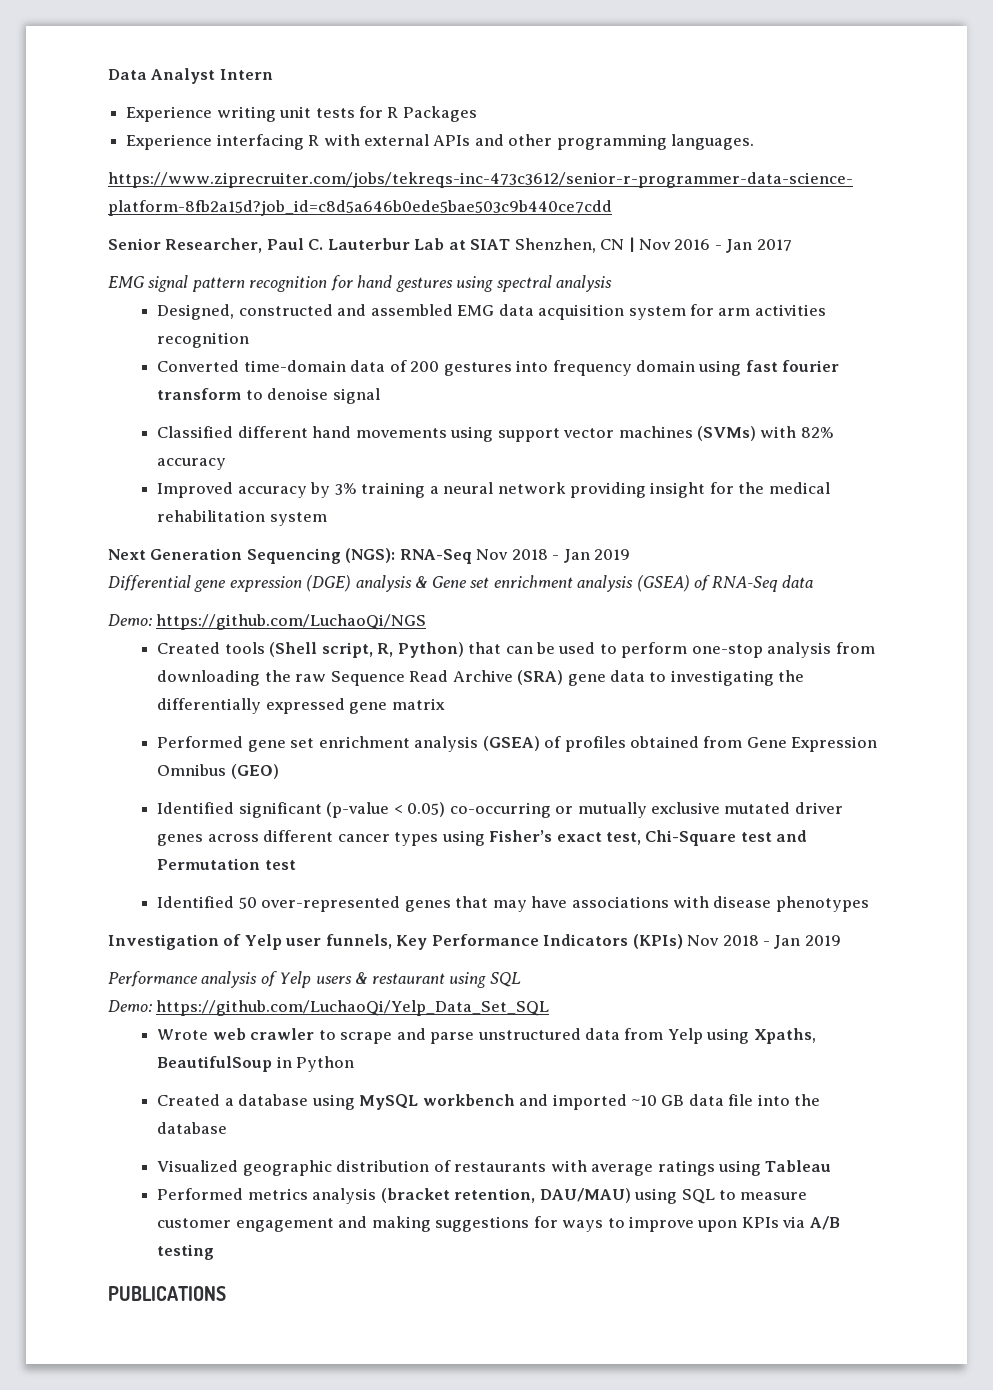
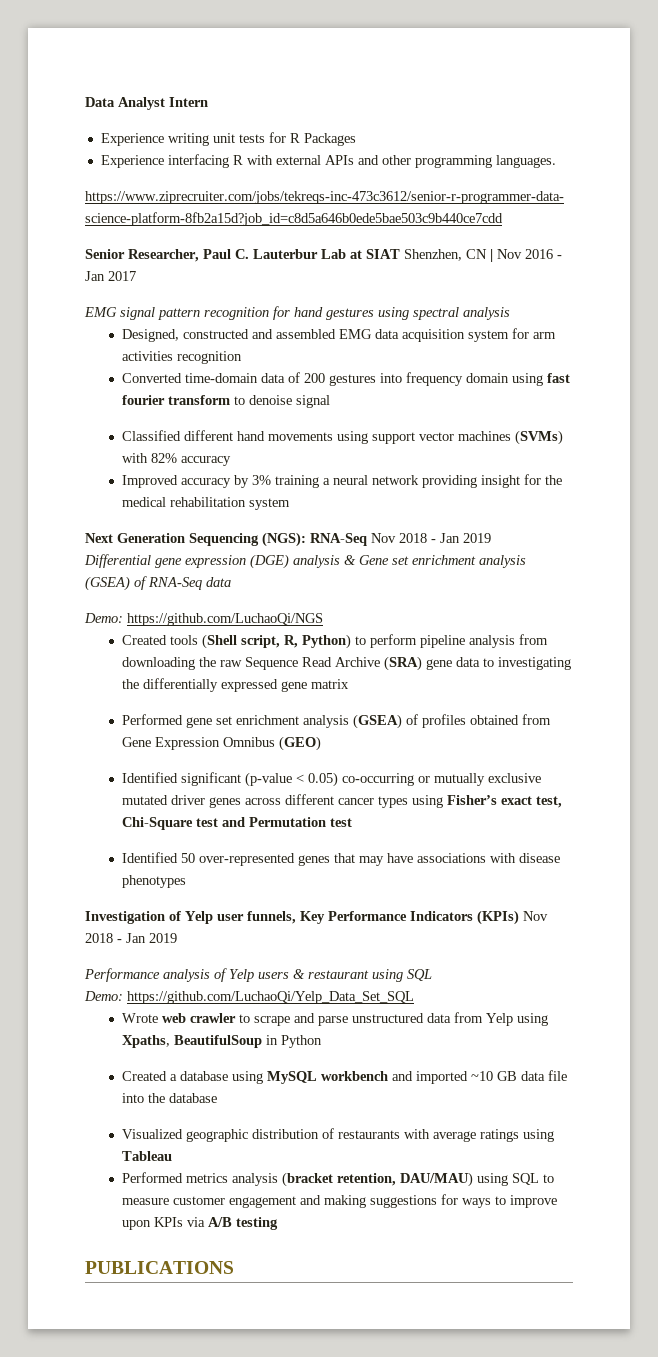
- Created tools (Shell script, R, Python) that can be used to perform one-stop analysis from downloading the raw Sequence Read Archive (SRA) gene data to investigating the differentially expressed gene matrix
+ Created tools (Shell script, R, Python) to perform pipeline analysis from downloading the raw Sequence Read Archive (SRA) gene data to investigating the differentially expressed gene matrix

